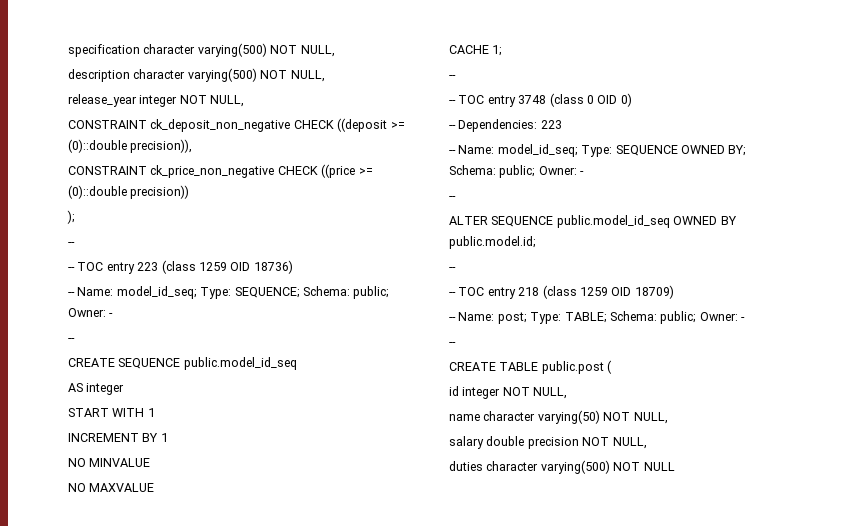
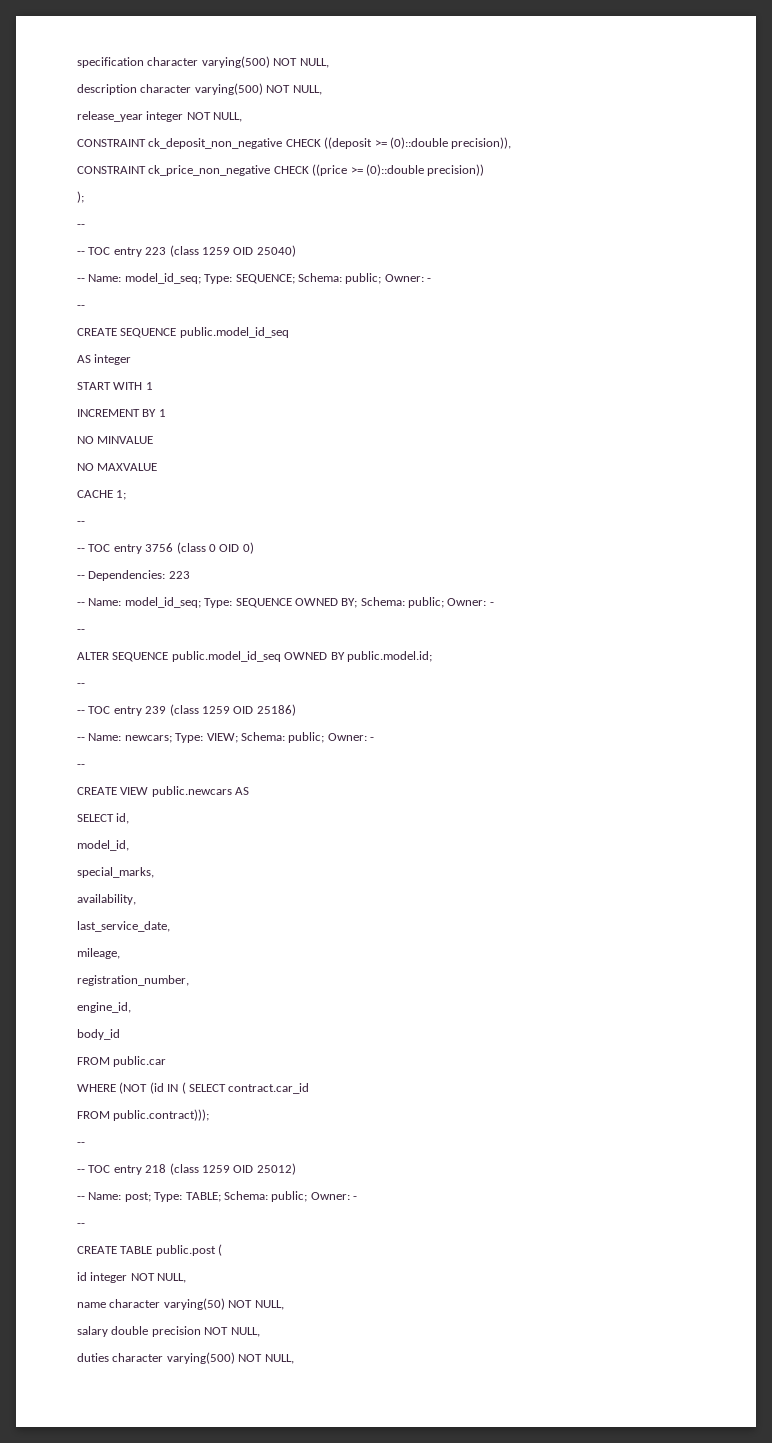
- -- TOC entry 223 (class 1259 OID 18736)
+ -- TOC entry 223 (class 1259 OID 25040)
- -- TOC entry 3748 (class 0 OID 0)
+ -- TOC entry 3756 (class 0 OID 0)
+ -- TOC entry 239 (class 1259 OID 25186)
+ -- Name: newcars; Type: VIEW; Schema: public; Owner: -
+ --
+ CREATE VIEW public.newcars AS
+ SELECT id,
+ model_id,
+ special_marks,
+ availability,
+ last_service_date,
+ mileage,
+ registration_number,
+ engine_id,
+ body_id
+ FROM public.car
+ WHERE (NOT (id IN ( SELECT contract.car_id
+ FROM public.contract)));
+ --
- -- TOC entry 218 (class 1259 OID 18709)
+ -- TOC entry 218 (class 1259 OID 25012)
- duties character varying(500) NOT NULL
+ duties character varying(500) NOT NULL,

